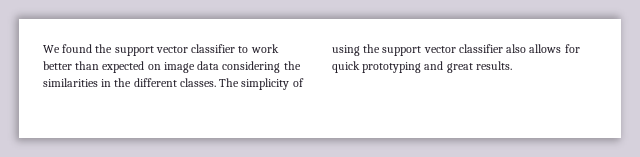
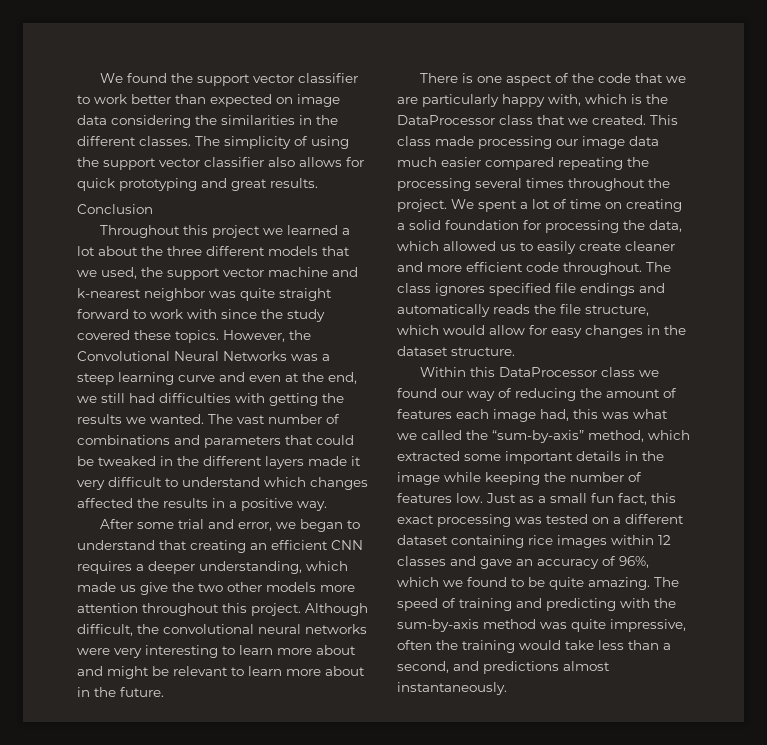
+ Conclusion
+ Throughout this project we learned a lot about the three different models that we used, the support vector machine and k-nearest neighbor was quite straight forward to work with since the study covered these topics. However, the Convolutional Neural Networks was a steep learning curve and even at the end, we still had difficulties with getting the results we wanted. The vast number of combinations and parameters that could be tweaked in the different layers made it very difficult to understand which changes affected the results in a positive way.
+ After some trial and error, we began to understand that creating an efficient CNN requires a deeper understanding, which made us give the two other models more attention throughout this project. Although difficult, the convolutional neural networks were very interesting to learn more about and might be relevant to learn more about in the future.
+ There is one aspect of the code that we are particularly happy with, which is the DataProcessor class that we created. This class made processing our image data much easier compared repeating the processing several times throughout the project. We spent a lot of time on creating a solid foundation for processing the data, which allowed us to easily create cleaner and more efficient code throughout. The class ignores specified file endings and automatically reads the file structure, which would allow for easy changes in the dataset structure.
+ Within this DataProcessor class we found our way of reducing the amount of features each image had, this was what we called the “sum-by-axis” method, which extracted some important details in the image while keeping the number of features low. Just as a small fun fact, this exact processing was tested on a different dataset containing rice images within 12 classes and gave an accuracy of 96%, which we found to be quite amazing. The speed of training and predicting with the sum-by-axis method was quite impressive, often the training would take less than a second, and predictions almost instantaneously.

